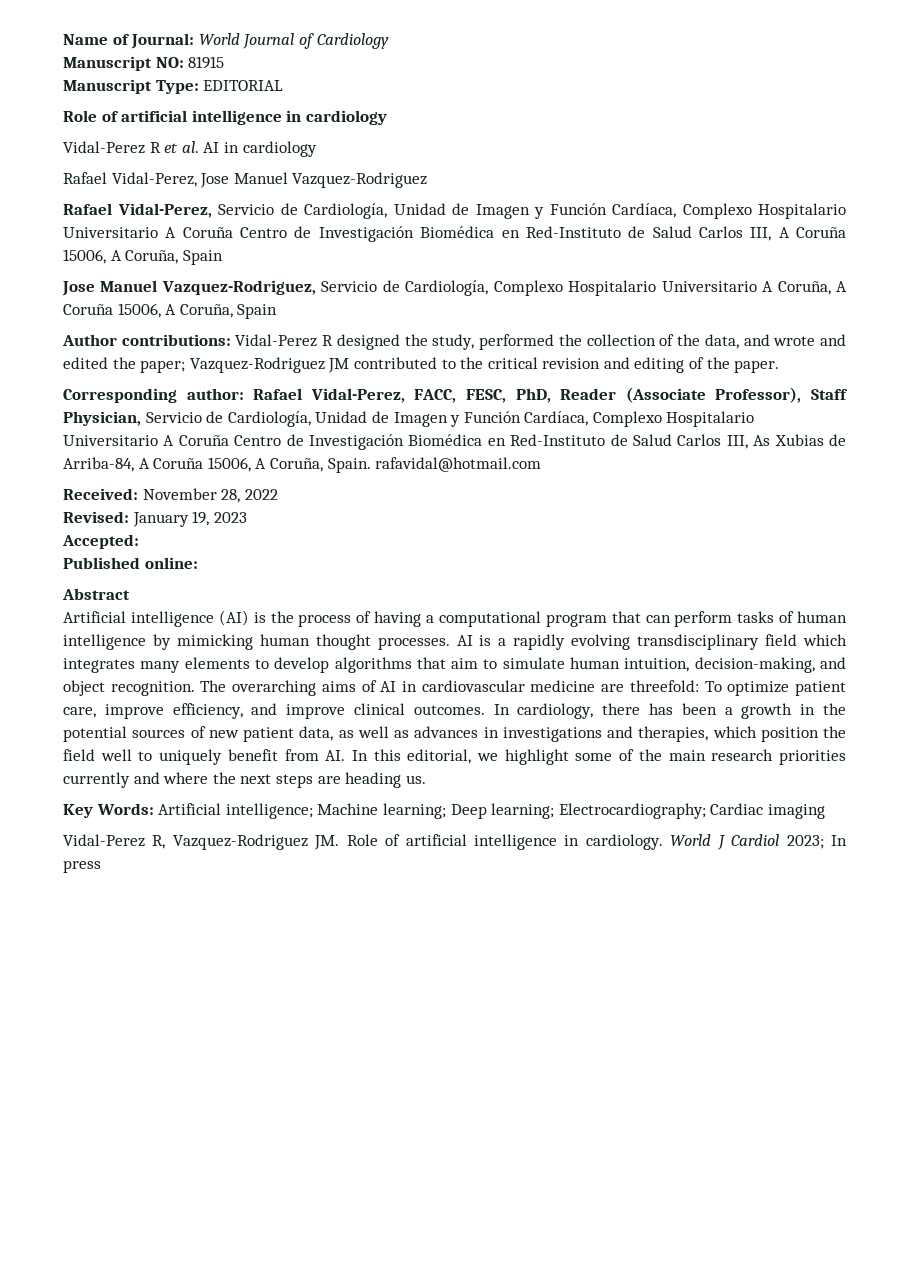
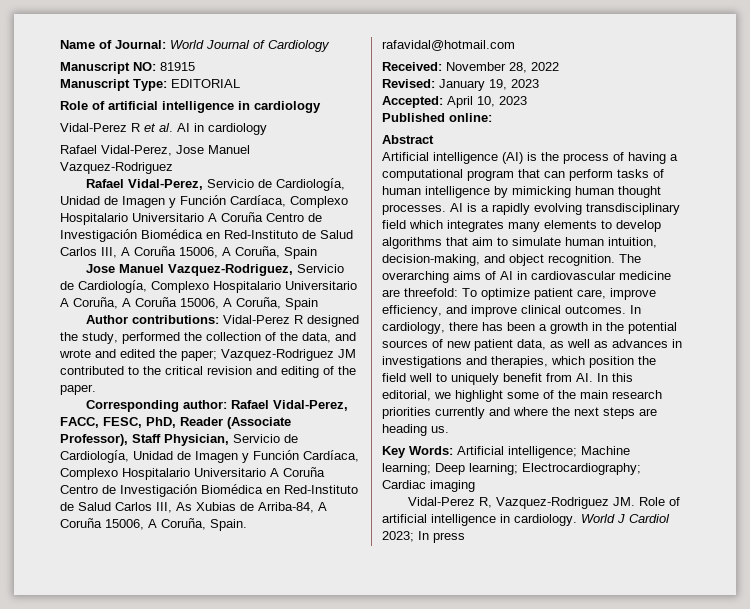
- Accepted:
+ Accepted: April 10, 2023

